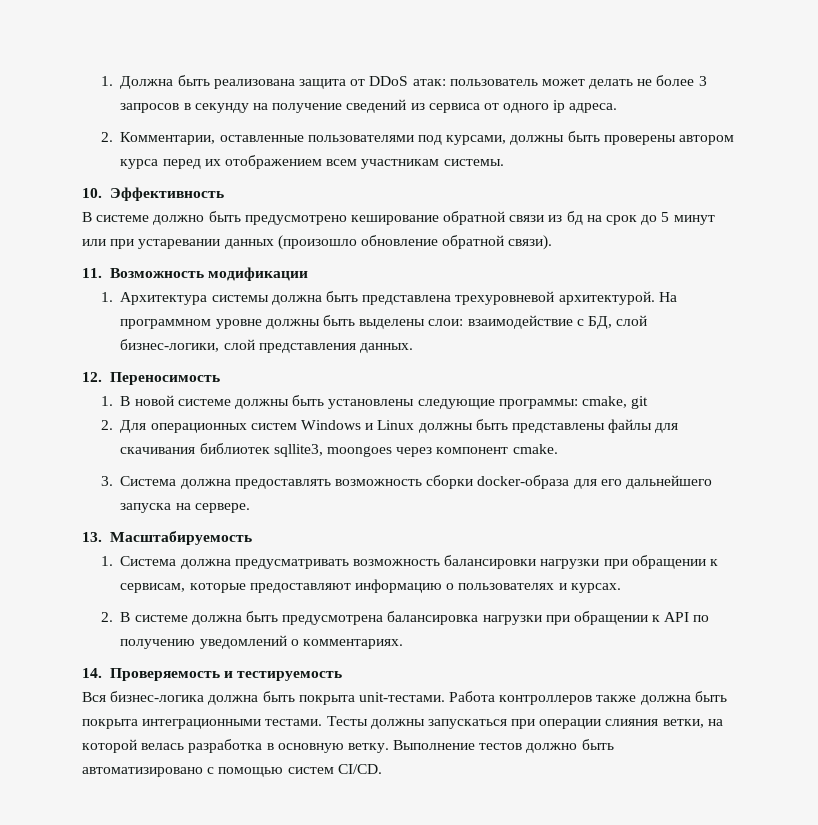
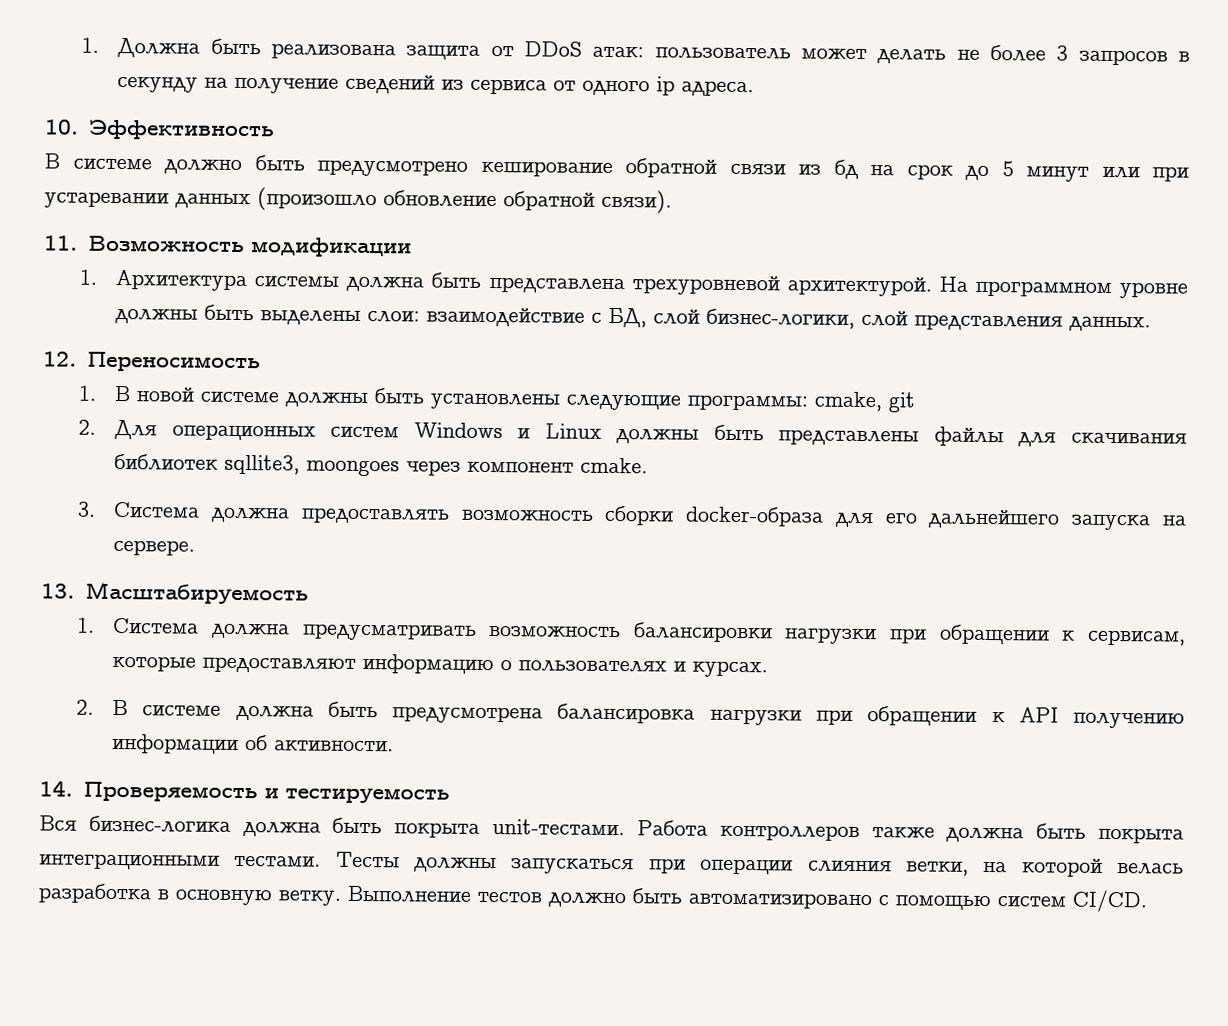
- 2. Комментарии, оставленные пользователями под курсами, должны быть проверены автором курса перед их отображением всем участникам системы.
- 2. В системе должна быть предусмотрена балансировка нагрузки при обращении к API по получению уведомлений о комментариях.
+ 2. В системе должна быть предусмотрена балансировка нагрузки при обращении к API получению информации об активности.

